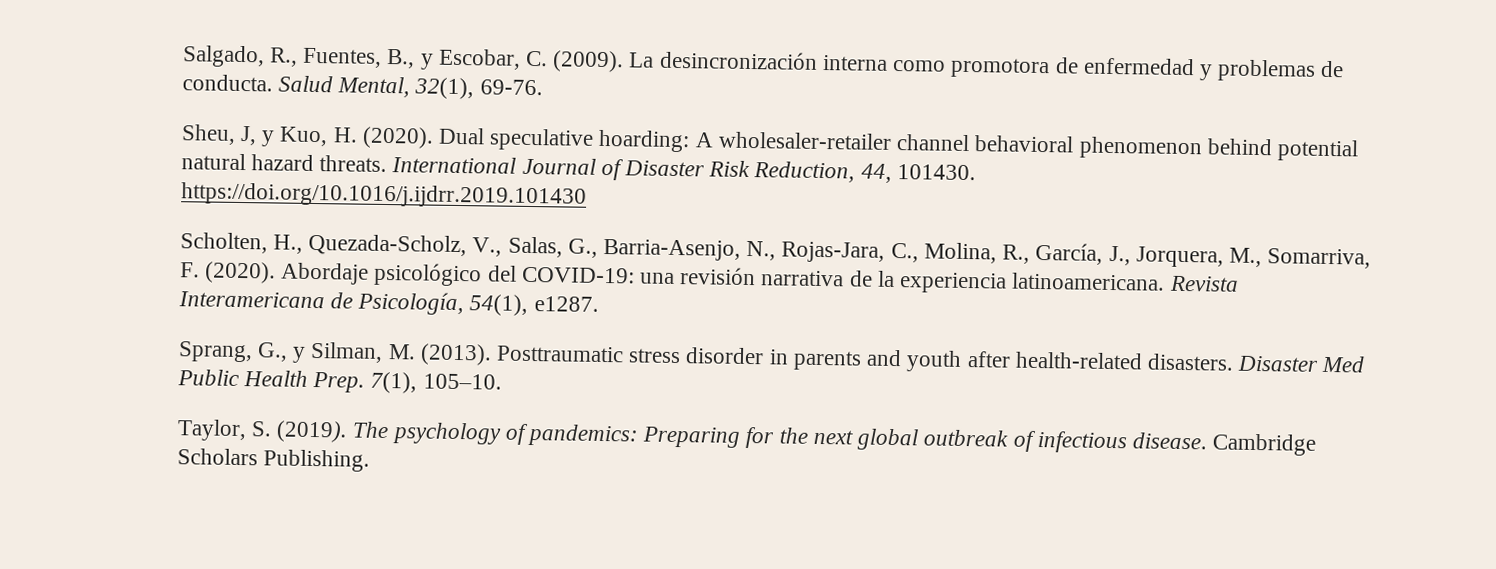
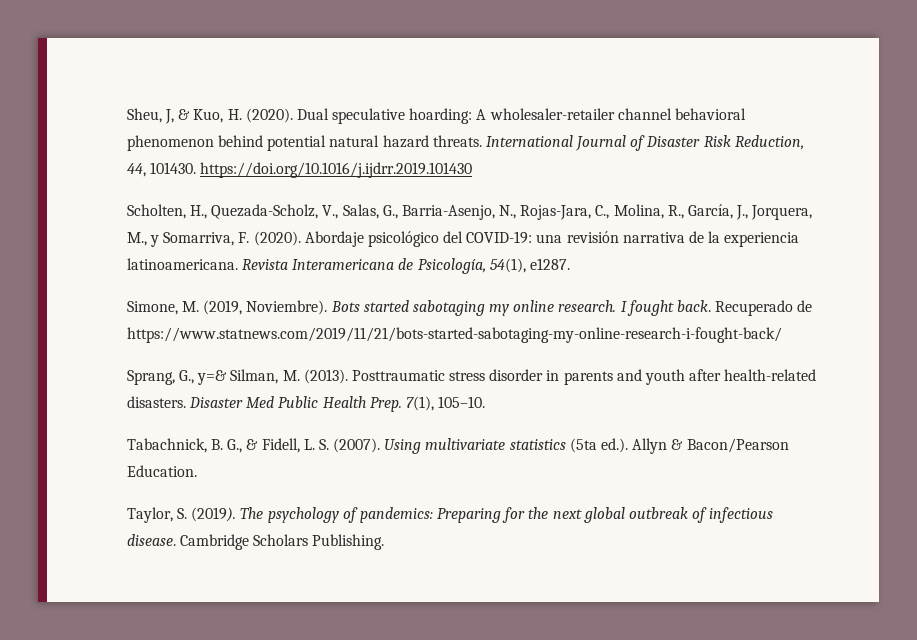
- Salgado, R., Fuentes, B., y Escobar, C. (2009). La desincronización interna como promotora de enfermedad y problemas de conducta. Salud Mental, 32(1), 69-76.
- Sheu, J, y Kuo, H. (2020).
+ Sheu, J, & Kuo, H. (2020).
- Scholten, H., Quezada-Scholz, V., Salas, G., Barria-Asenjo, N., Rojas-Jara, C., Molina, R., García, J., Jorquera, M., Somarriva, F. (2020).
+ Scholten, H., Quezada-Scholz, V., Salas, G., Barria-Asenjo, N., Rojas-Jara, C., Molina, R., García, J., Jorquera, M., y Somarriva, F. (2020).
+ Simone, M. (2019, Noviembre). Bots started sabotaging my online research. I fought back. Recuperado de https://www.statnews.com/2019/11/21/bots-started-sabotaging-my-online-research-i-fought-back/
- Sprang, G., y Silman, M. (2013).
+ Sprang, G., y=& Silman, M. (2013).
+ Tabachnick, B. G., & Fidell, L. S. (2007). Using multivariate statistics (5ta ed.). Allyn & Bacon/Pearson Education.

